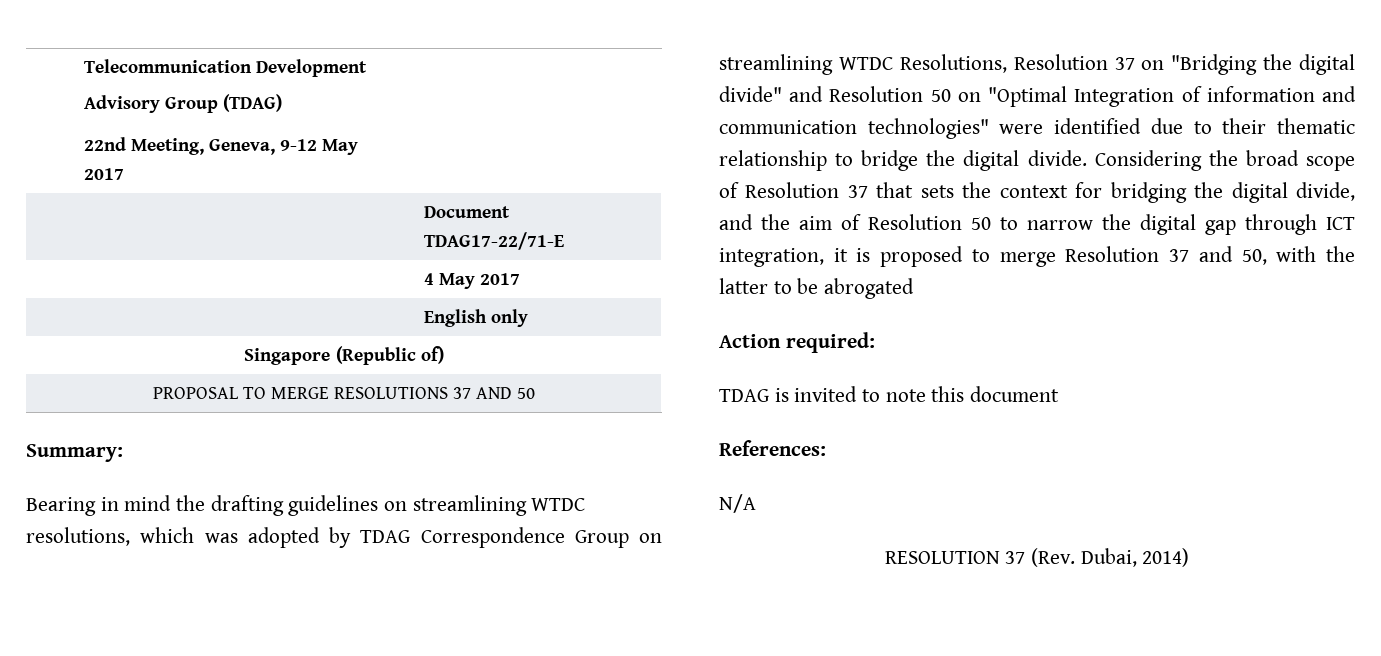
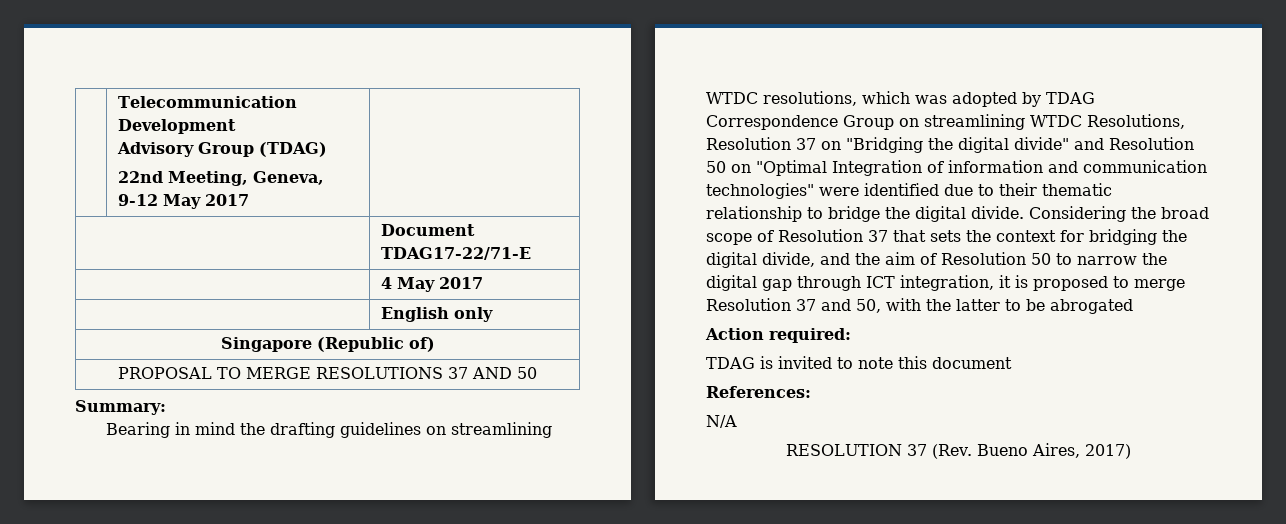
- RESOLUTION 37 (Rev. Dubai, 2014)
+ RESOLUTION 37 (Rev. Bueno Aires, 2017)

